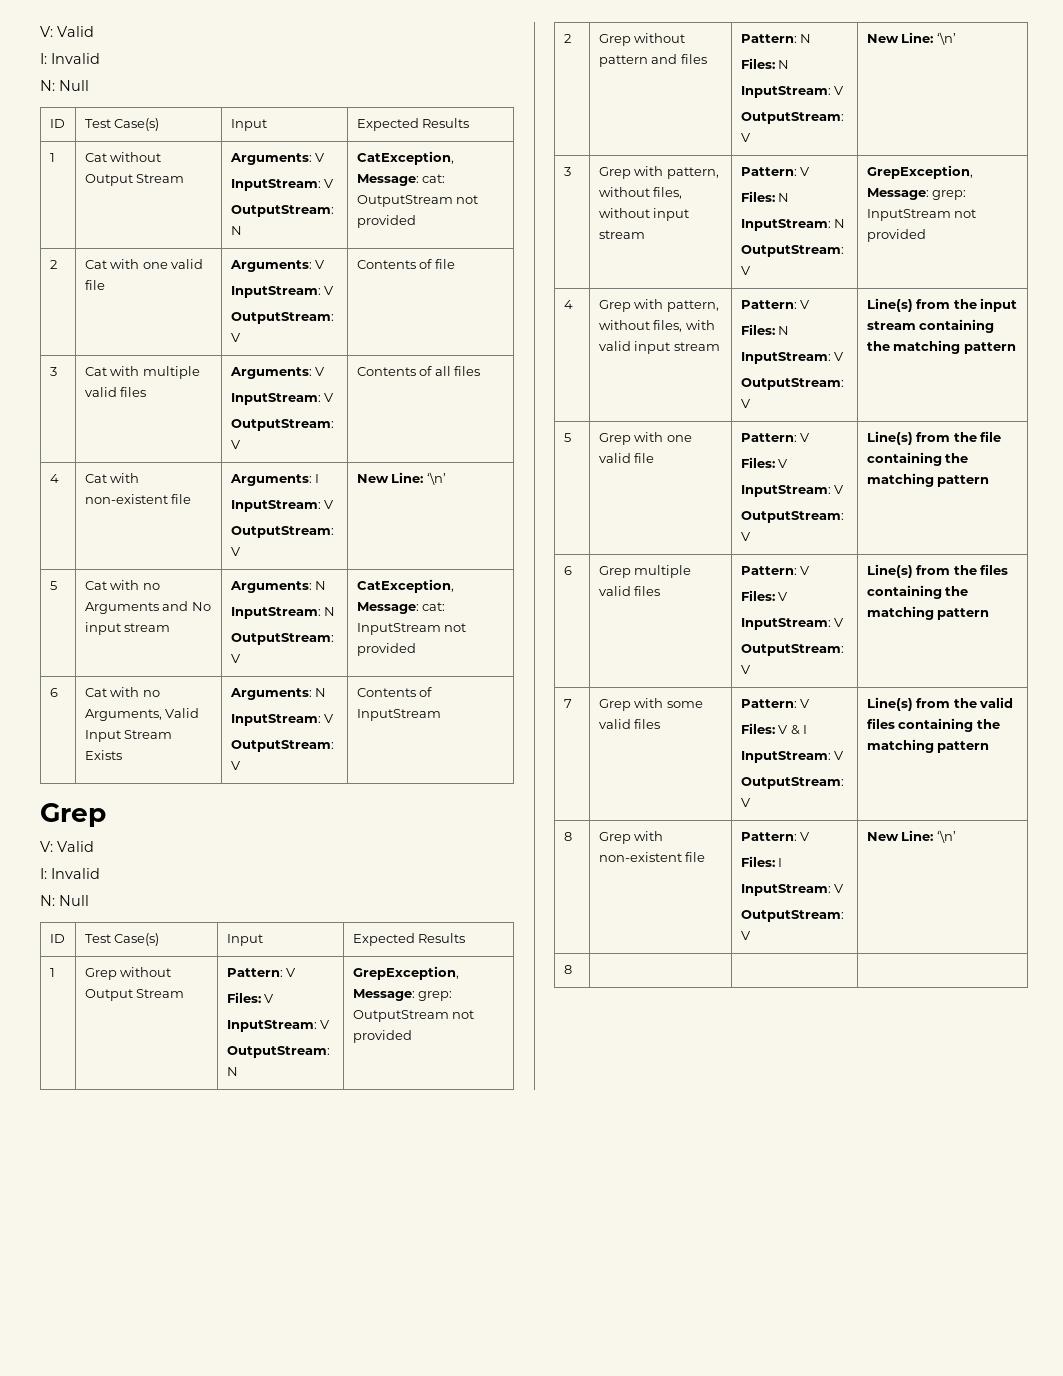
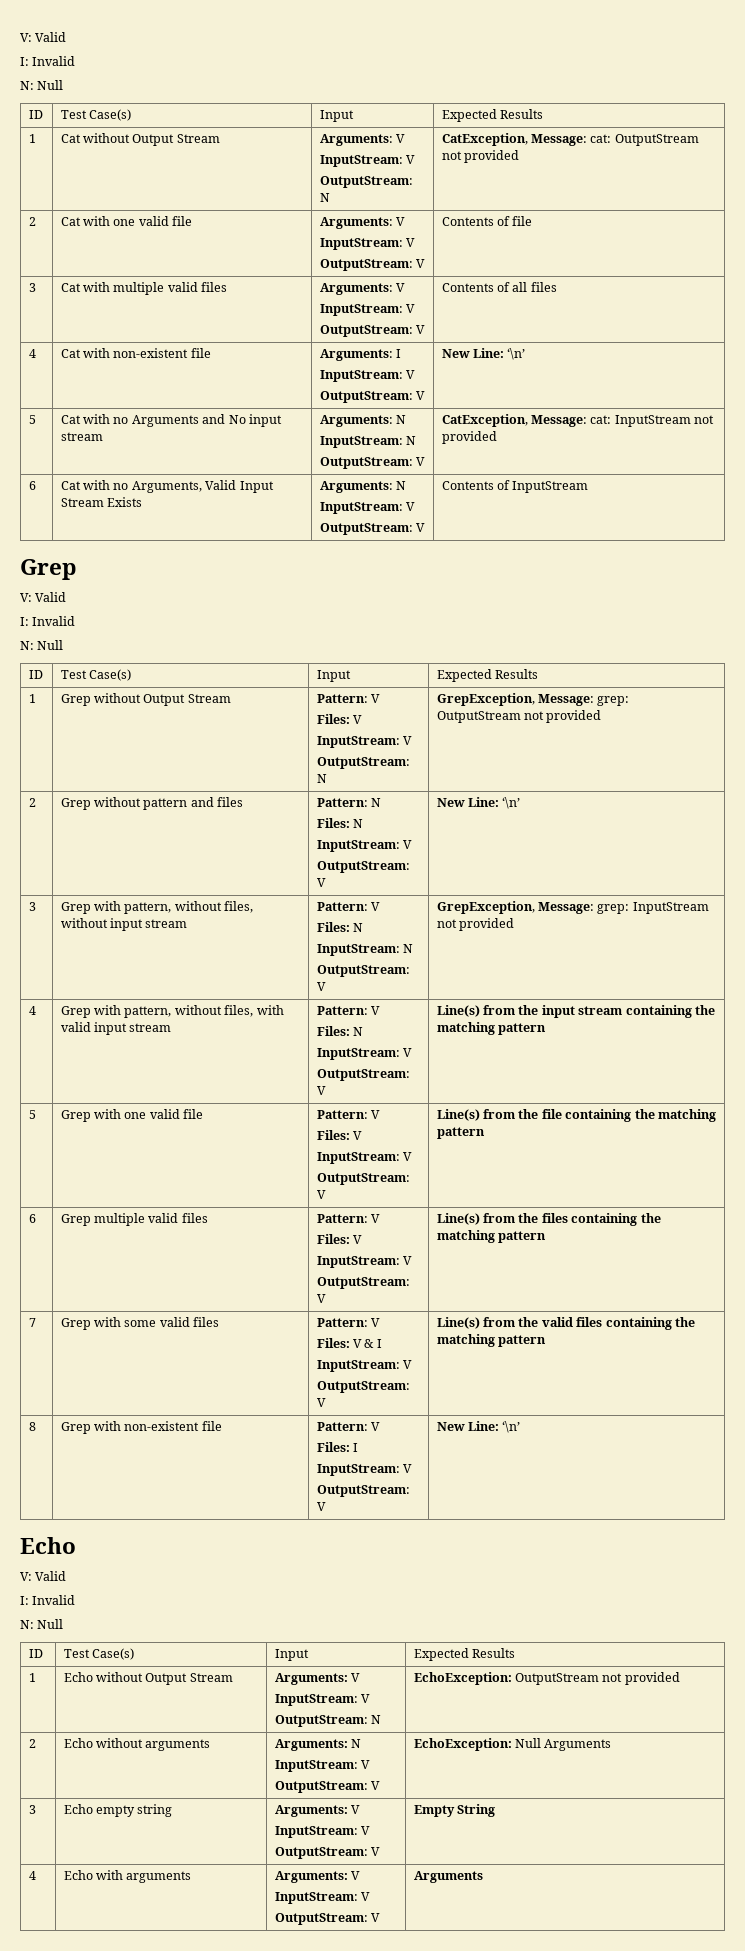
  8 | Grep with non-existent file | Pattern: V
  Files: I
  InputStream: V
  OutputStream: V | New Line: ‘\n’
- 8 | | |
+ Echo
+ V: Valid
+ I: Invalid
+ N: Null
+ ID | Test Case(s) | Input | Expected Results
+ 1 | Echo without Output Stream | Arguments: V
+ InputStream: V
+ OutputStream: N | EchoException: OutputStream not provided
+ 2 | Echo without arguments | Arguments: N
+ InputStream: V
+ OutputStream: V | EchoException: Null Arguments
+ 3 | Echo empty string | Arguments: V
+ InputStream: V
+ OutputStream: V | Empty String
+ 4 | Echo with arguments | Arguments: V
+ InputStream: V
+ OutputStream: V | Arguments

